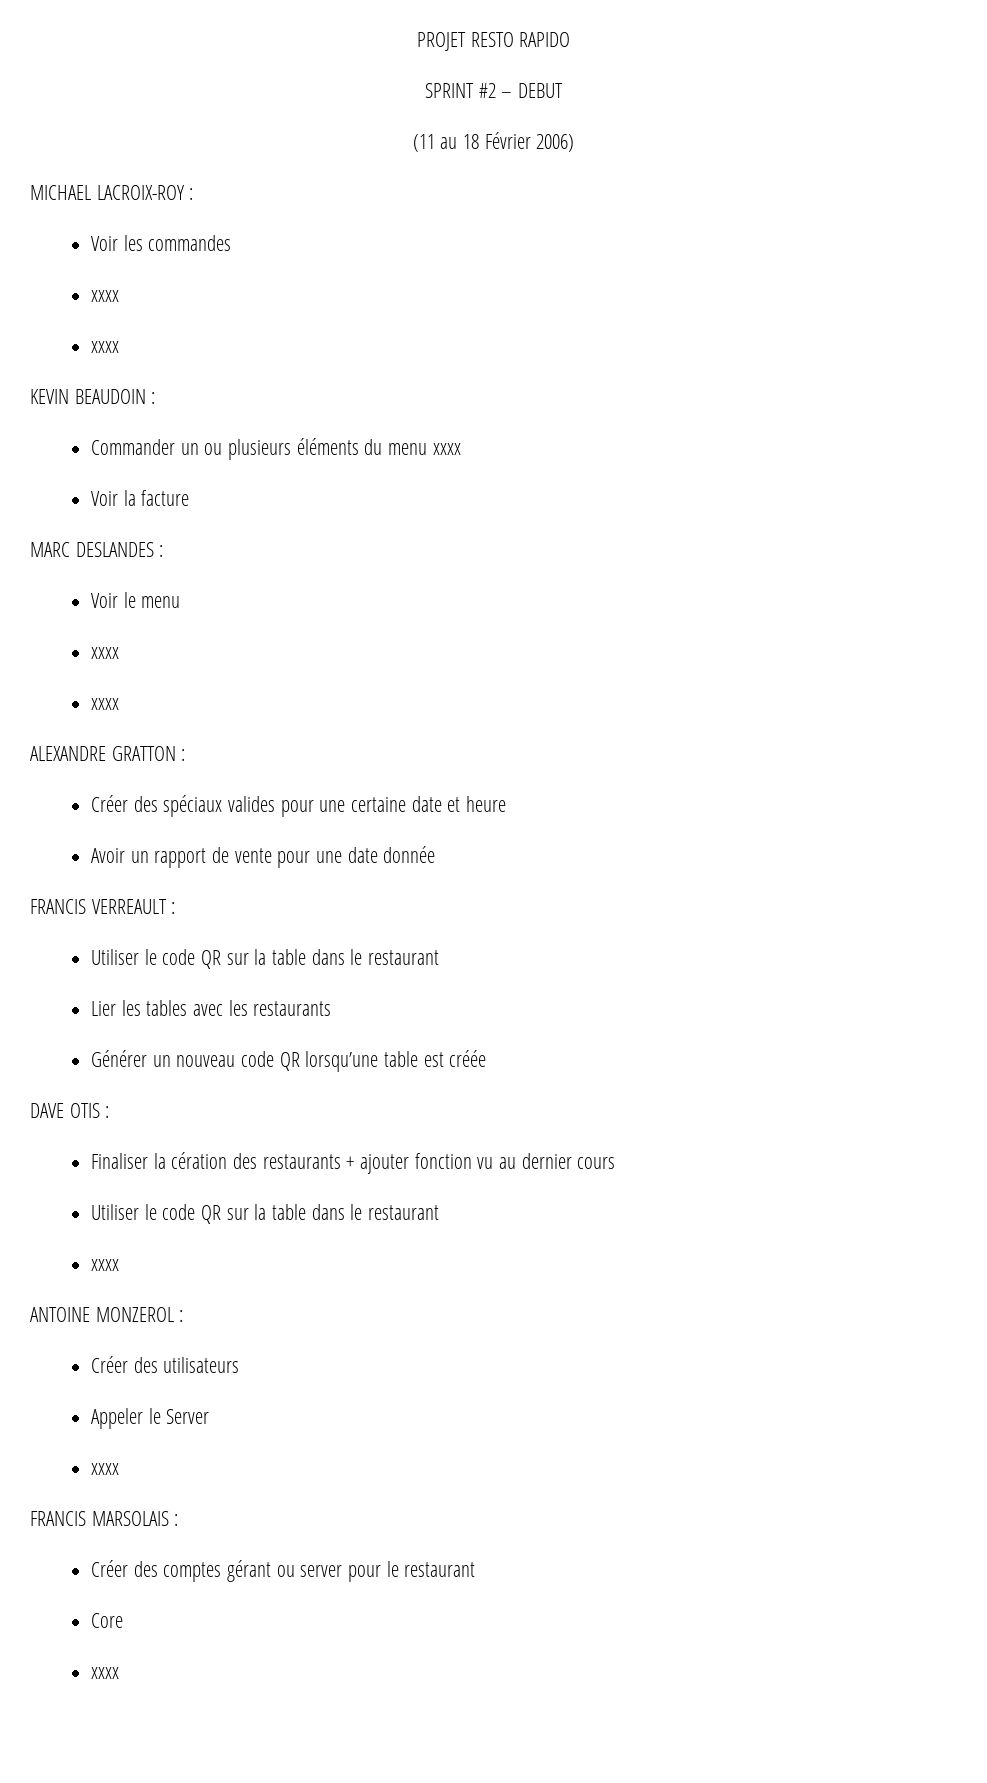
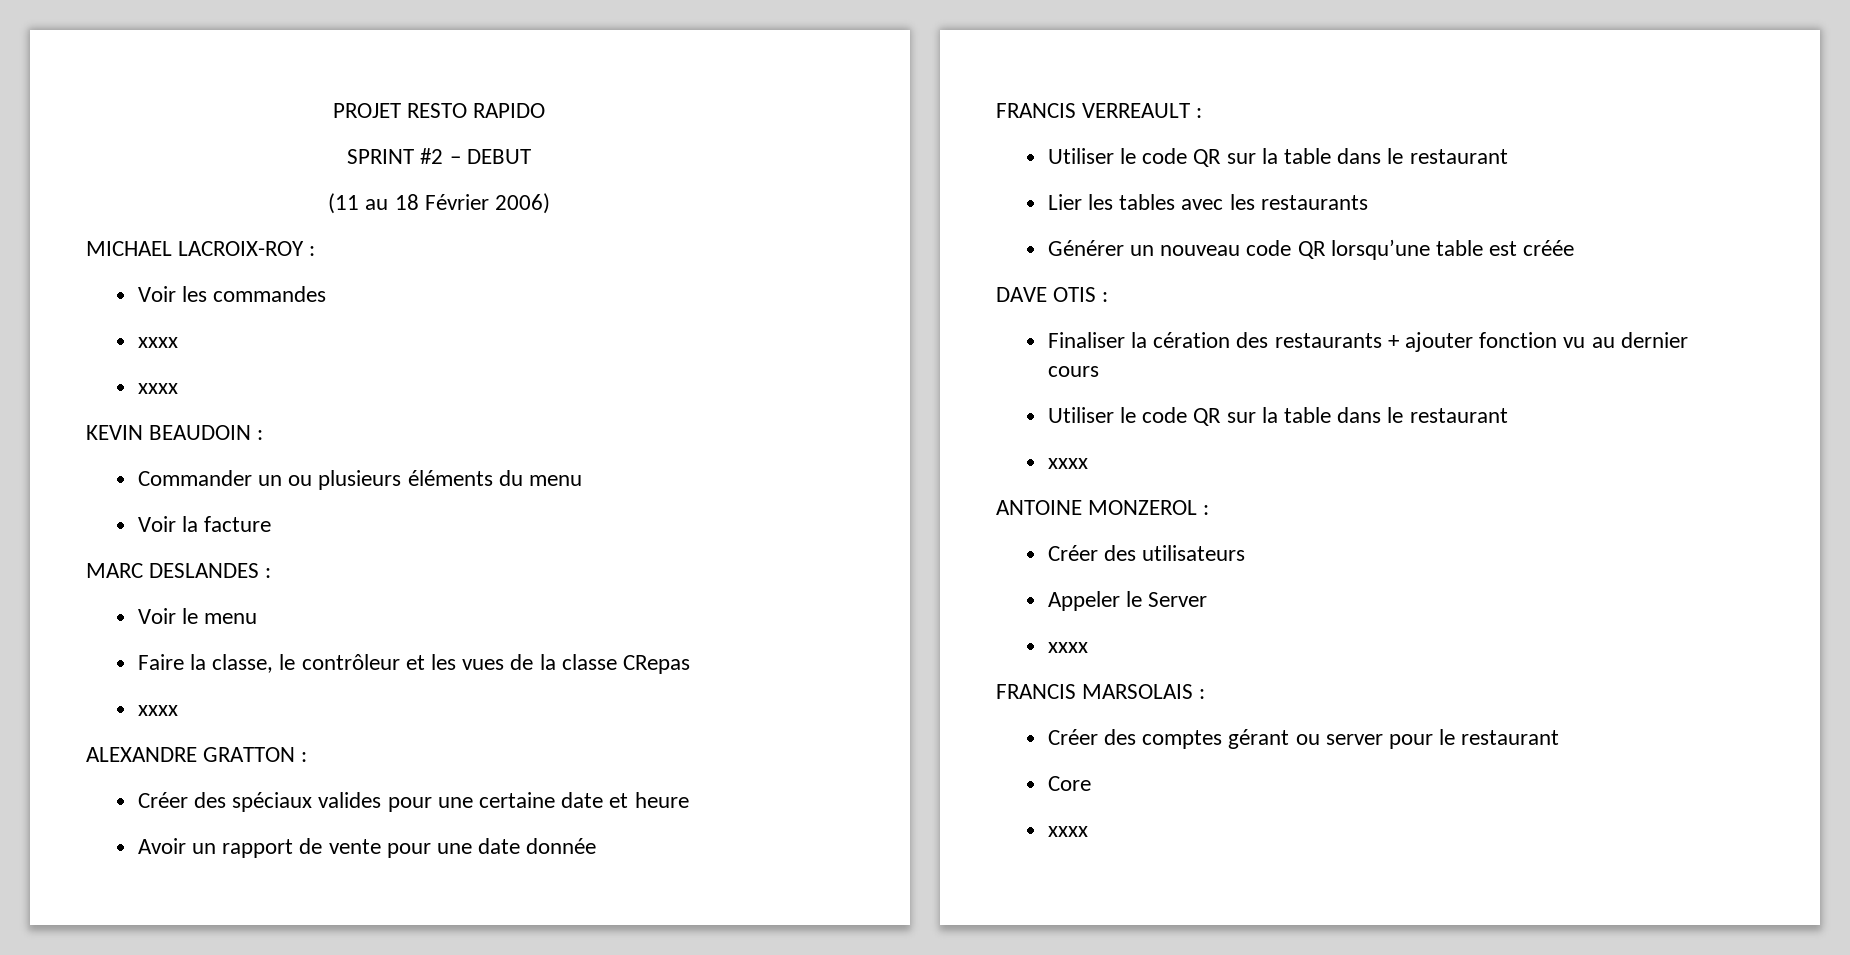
- Commander un ou plusieurs éléments du menu xxxx
+ Commander un ou plusieurs éléments du menu
  Voir le menu
- xxxx
+ Faire la classe, le contrôleur et les vues de la classe CRepas

